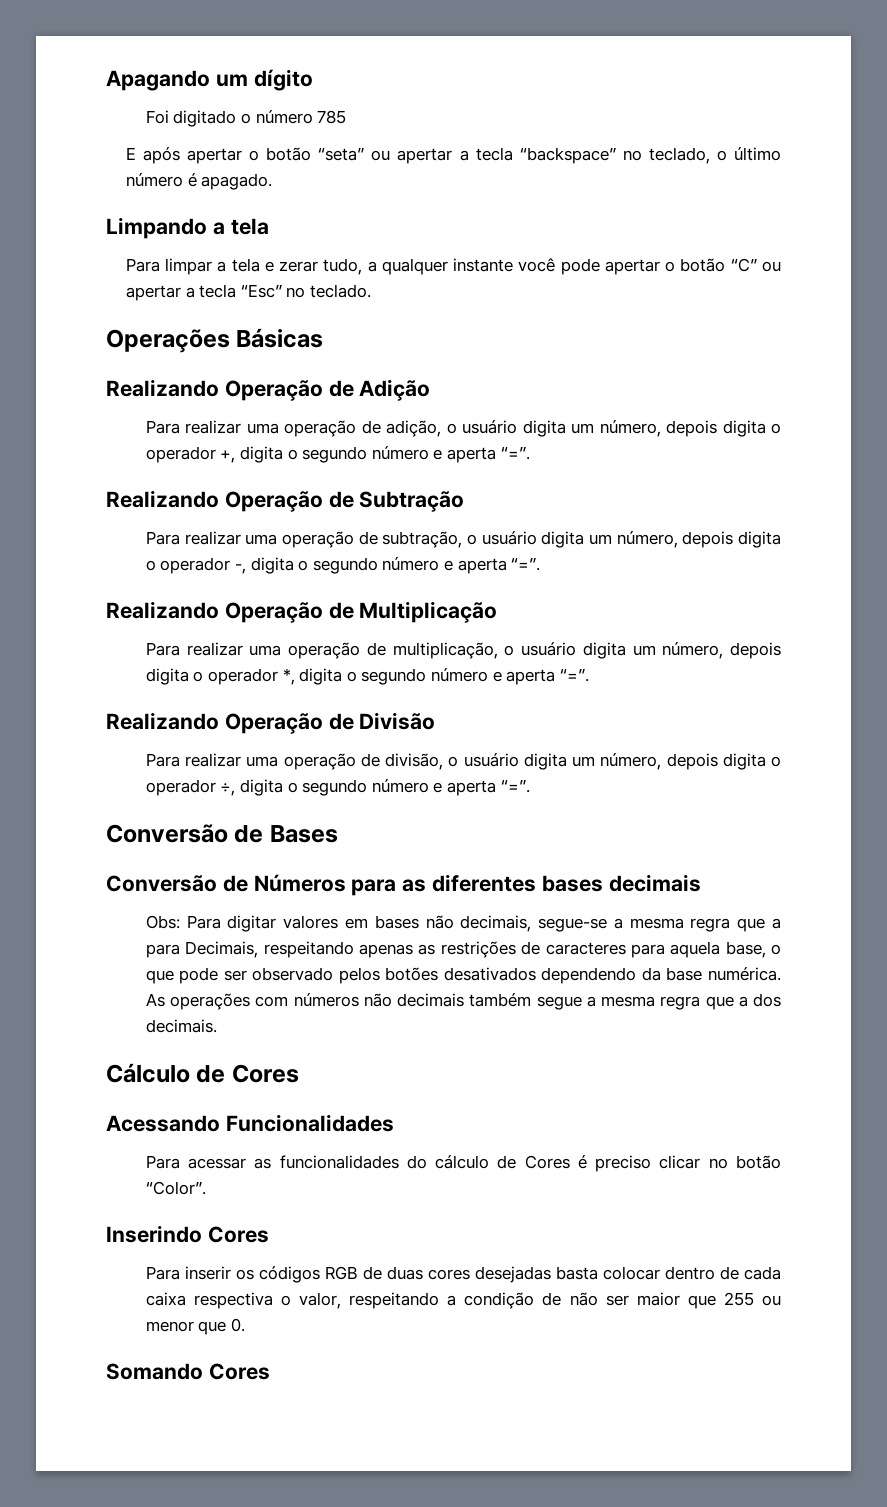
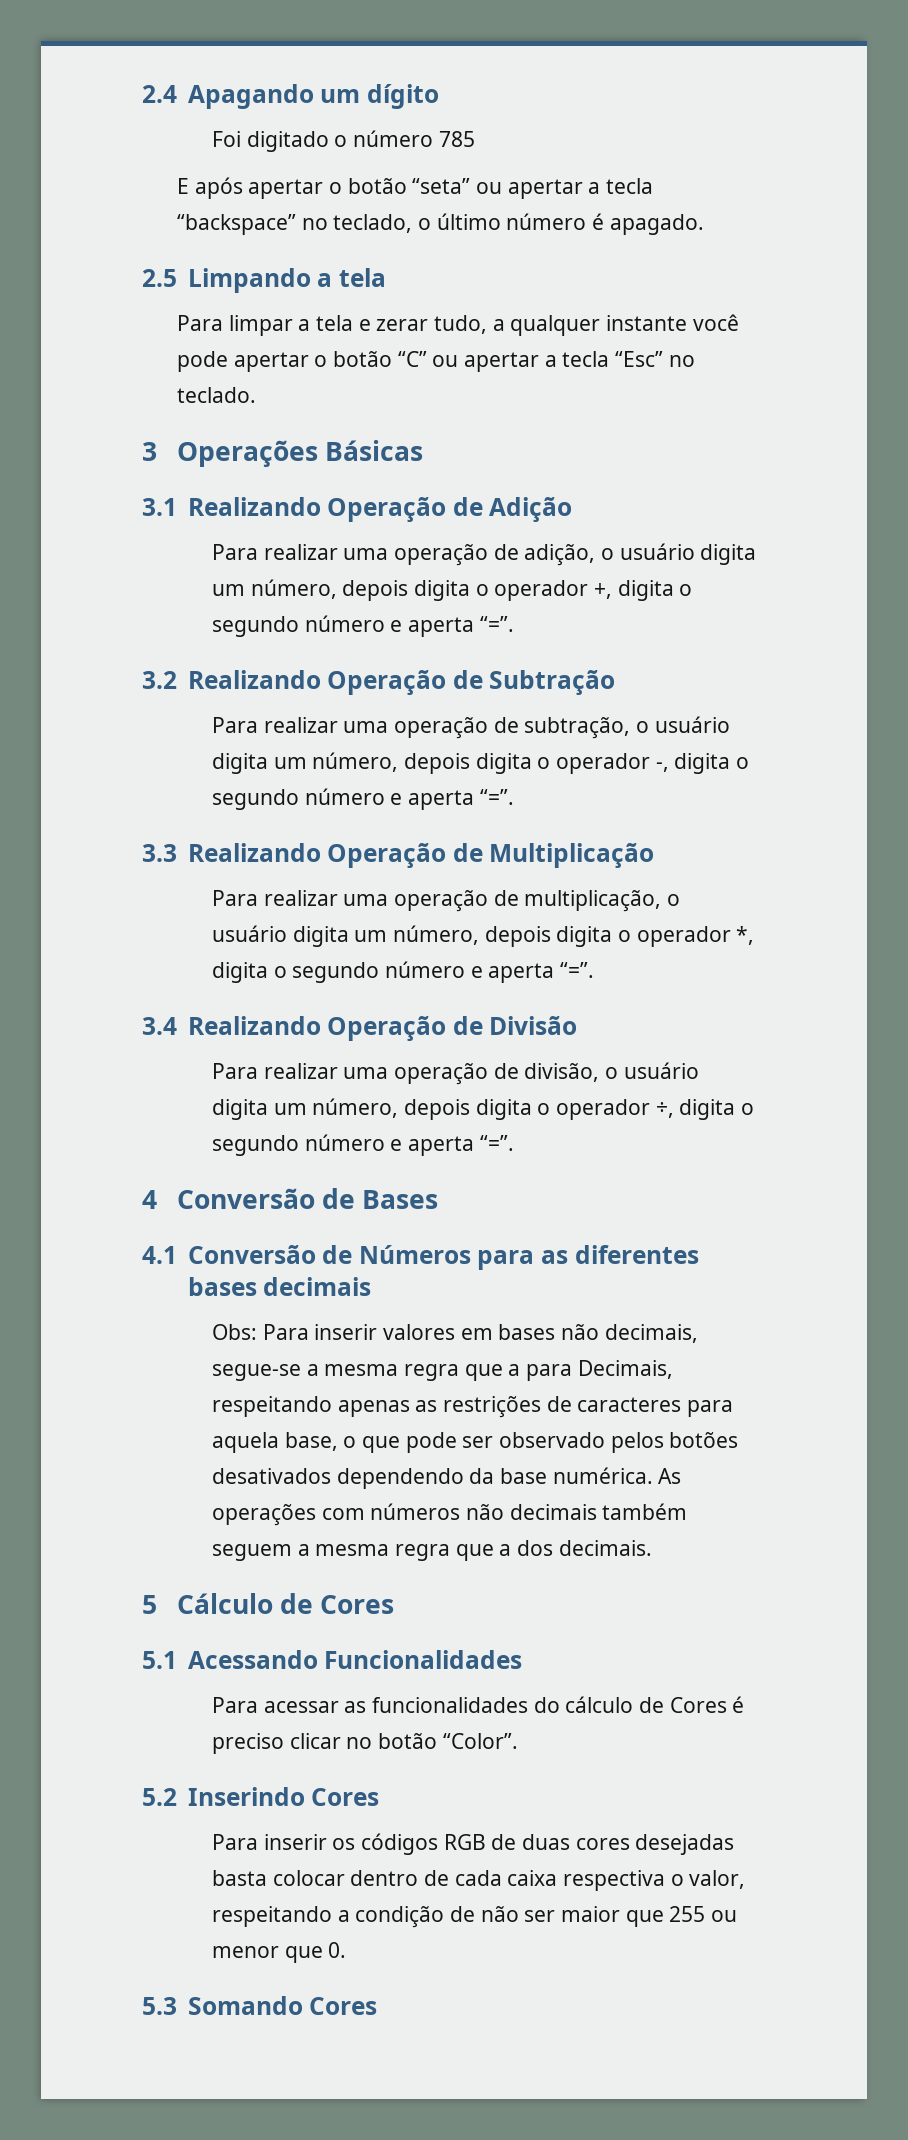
- Apagando um dígito
+ 2.4 Apagando um dígito
- Limpando a tela
+ 2.5 Limpando a tela
- Operações Básicas
+ 3 Operações Básicas
- Realizando Operação de Adição
+ 3.1 Realizando Operação de Adição
- Realizando Operação de Subtração
+ 3.2 Realizando Operação de Subtração
- Realizando Operação de Multiplicação
+ 3.3 Realizando Operação de Multiplicação
- Realizando Operação de Divisão
+ 3.4 Realizando Operação de Divisão
- Conversão de Bases
+ 4 Conversão de Bases
- Conversão de Números para as diferentes bases decimais
+ 4.1 Conversão de Números para as diferentes bases decimais
- Obs: Para digitar valores em bases não decimais, segue-se a mesma regra que a para Decimais, respeitando apenas as restrições de caracteres para aquela base, o que pode ser observado pelos botões desativados dependendo da base numérica.
+ Obs: Para inserir valores em bases não decimais, segue-se a mesma regra que a para Decimais, respeitando apenas as restrições de caracteres para aquela base, o que pode ser observado pelos botões desativados dependendo da base numérica.
- As operações com números não decimais também segue a mesma regra que a dos decimais.
+ As operações com números não decimais também seguem a mesma regra que a dos decimais.
- Cálculo de Cores
+ 5 Cálculo de Cores
- Acessando Funcionalidades
+ 5.1 Acessando Funcionalidades
- Inserindo Cores
+ 5.2 Inserindo Cores
- Somando Cores
+ 5.3 Somando Cores

